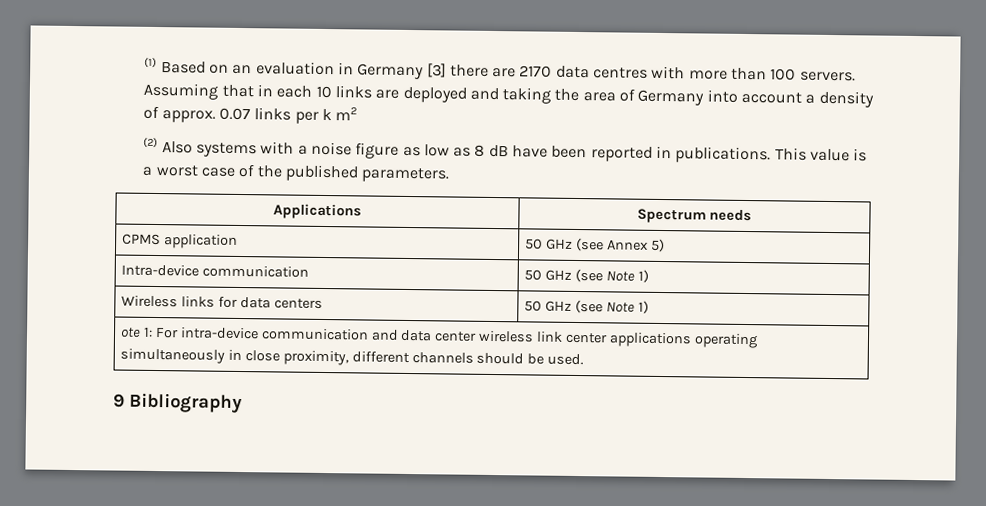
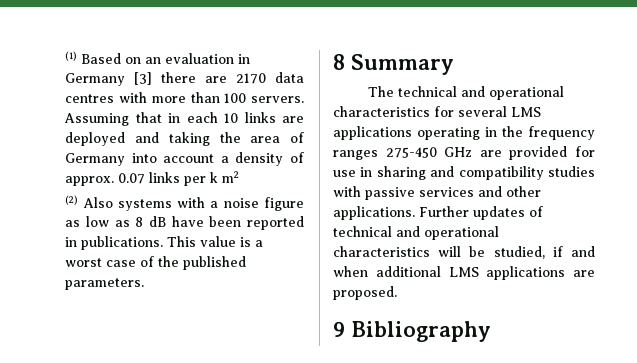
- Applications | Spectrum needs
- CPMS application | 50 GHz (see Annex 5)
- Intra-device communication | 50 GHz (see Note 1)
- Wireless links for data centers | 50 GHz (see Note 1)
- ote 1: For intra-device communication and data center wireless link center applications operating simultaneously in close proximity, different channels should be used.
+ 8 Summary
+ The technical and operational characteristics for several LMS applications operating in the frequency ranges 275-450 GHz are provided for use in sharing and compatibility studies with passive services and other applications. Further updates of technical and operational characteristics will be studied, if and when additional LMS applications are proposed.

